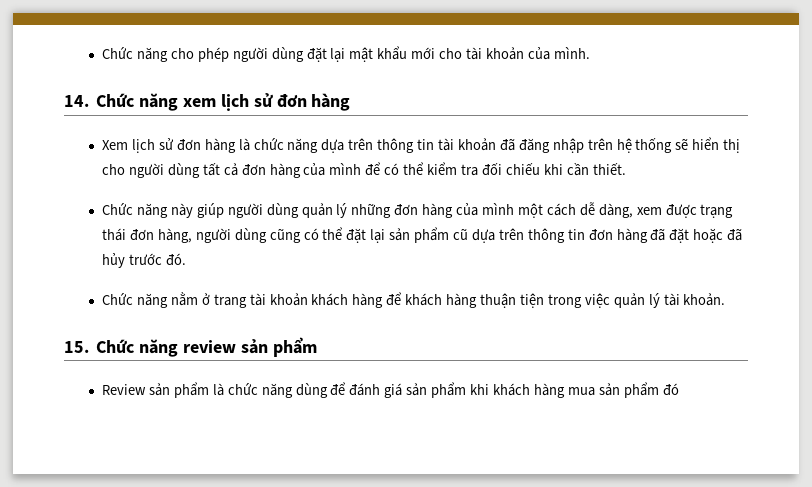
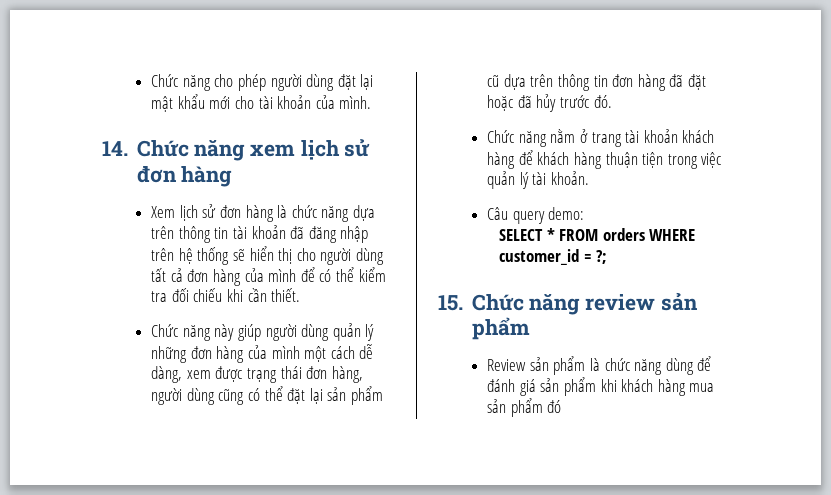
+ Câu query demo:
+ SELECT * FROM orders WHERE customer_id = ?;

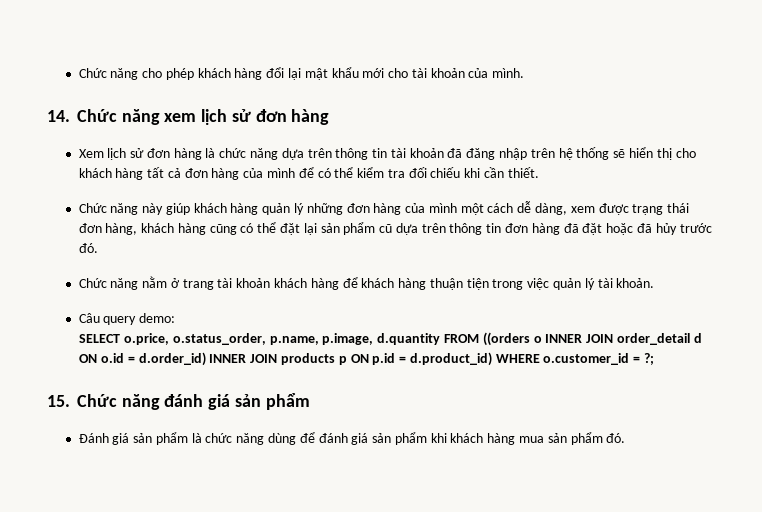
- Chức năng cho phép người dùng đặt lại mật khẩu mới cho tài khoản của mình.
+ Chức năng cho phép khách hàng đổi lại mật khẩu mới cho tài khoản của mình.
- Xem lịch sử đơn hàng là chức năng dựa trên thông tin tài khoản đã đăng nhập trên hệ thống sẽ hiển thị cho người dùng tất cả đơn hàng của mình để có thể kiểm tra đối chiếu khi cần thiết.
+ Xem lịch sử đơn hàng là chức năng dựa trên thông tin tài khoản đã đăng nhập trên hệ thống sẽ hiển thị cho khách hàng tất cả đơn hàng của mình để có thể kiểm tra đối chiếu khi cần thiết.
- Chức năng này giúp người dùng quản lý những đơn hàng của mình một cách dễ dàng, xem được trạng thái đơn hàng, người dùng cũng có thể đặt lại sản phẩm cũ dựa trên thông tin đơn hàng đã đặt hoặc đã hủy trước đó.
+ Chức năng này giúp khách hàng quản lý những đơn hàng của mình một cách dễ dàng, xem được trạng thái đơn hàng, khách hàng cũng có thể đặt lại sản phẩm cũ dựa trên thông tin đơn hàng đã đặt hoặc đã hủy trước đó.
- SELECT * FROM orders WHERE customer_id = ?;
+ SELECT o.price, o.status_order, p.name, p.image, d.quantity FROM ((orders o INNER JOIN order_detail d ON o.id = d.order_id) INNER JOIN products p ON p.id = d.product_id) WHERE o.customer_id = ?;
- 15. Chức năng review sản phẩm
+ 15. Chức năng đánh giá sản phẩm
- Review sản phẩm là chức năng dùng để đánh giá sản phẩm khi khách hàng mua sản phẩm đó
+ Đánh giá sản phẩm là chức năng dùng để đánh giá sản phẩm khi khách hàng mua sản phẩm đó.

